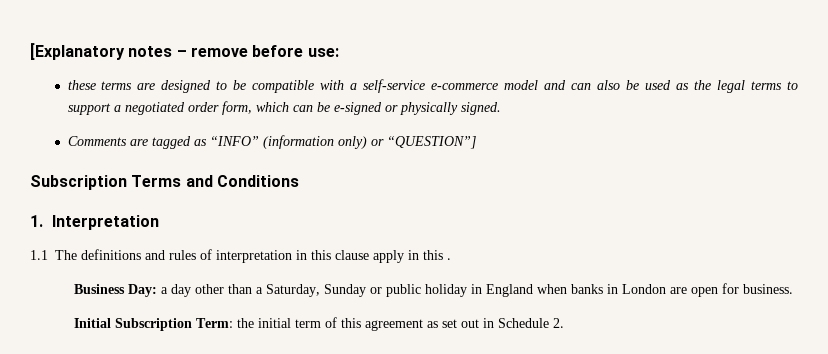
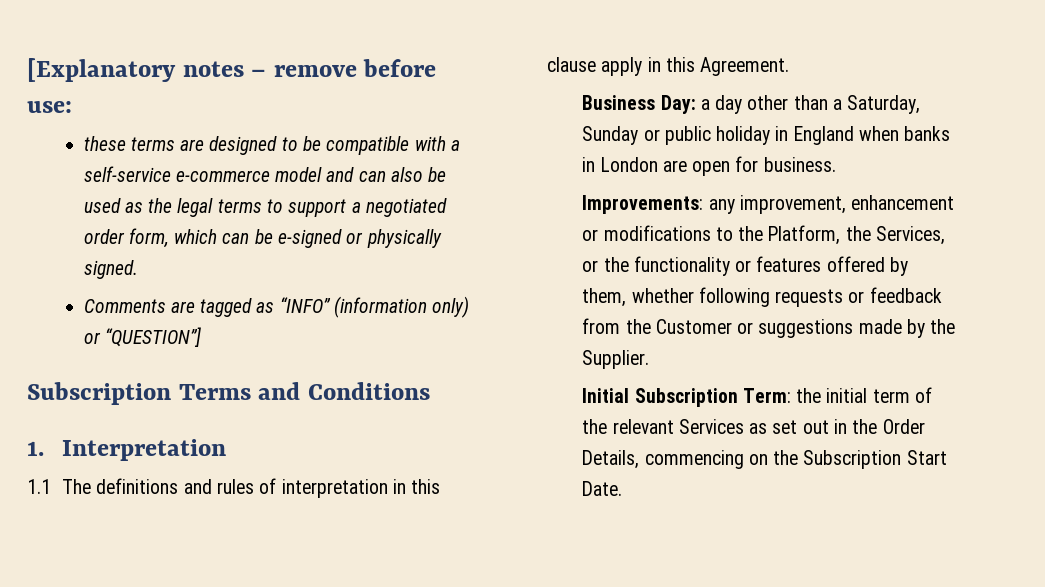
- 1.1 The definitions and rules of interpretation in this clause apply in this .
+ 1.1 The definitions and rules of interpretation in this clause apply in this Agreement.
+ Improvements: any improvement, enhancement or modifications to the Platform, the Services, or the functionality or features offered by them, whether following requests or feedback from the Customer or suggestions made by the Supplier.
- Initial Subscription Term: the initial term of this agreement as set out in Schedule 2.
+ Initial Subscription Term: the initial term of the relevant Services as set out in the Order Details, commencing on the Subscription Start Date.

